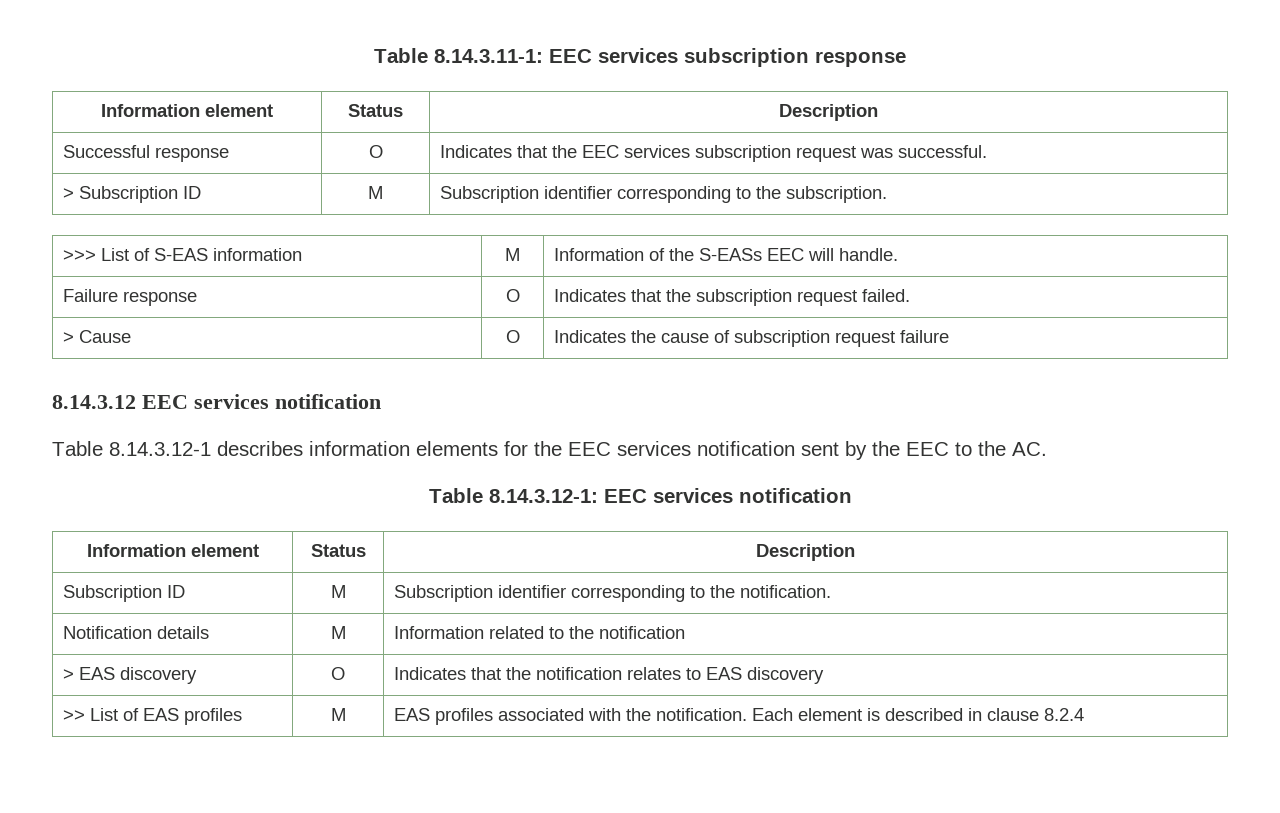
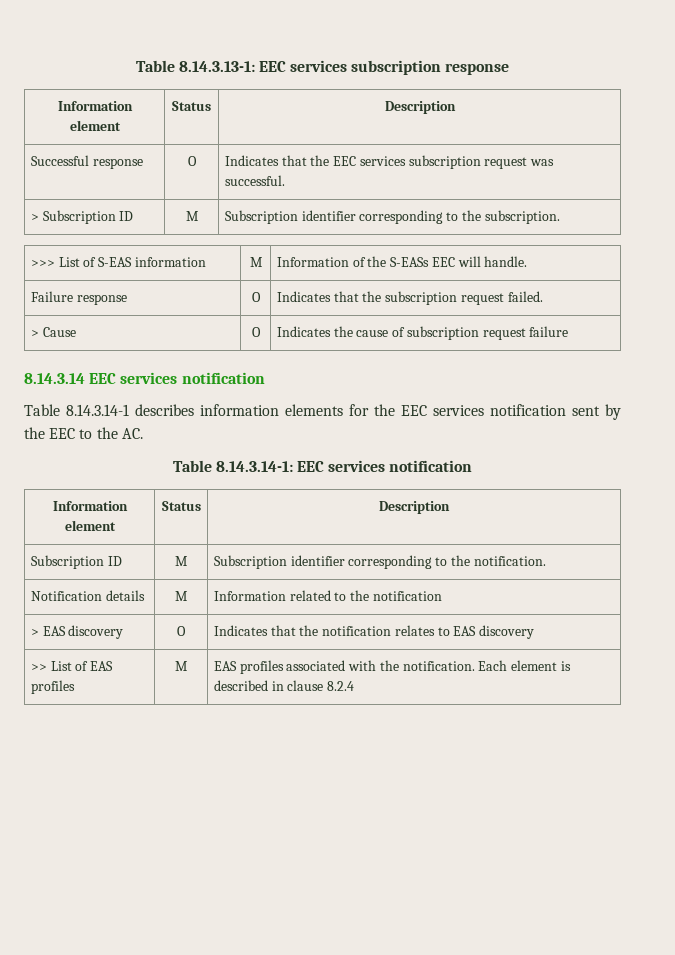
- Table 8.14.3.11-1: EEC services subscription response
+ Table 8.14.3.13-1: EEC services subscription response
- 8.14.3.12 EEC services notification
+ 8.14.3.14 EEC services notification
- Table 8.14.3.12-1 describes information elements for the EEC services notification sent by the EEC to the AC.
+ Table 8.14.3.14-1 describes information elements for the EEC services notification sent by the EEC to the AC.
- Table 8.14.3.12-1: EEC services notification
+ Table 8.14.3.14-1: EEC services notification

